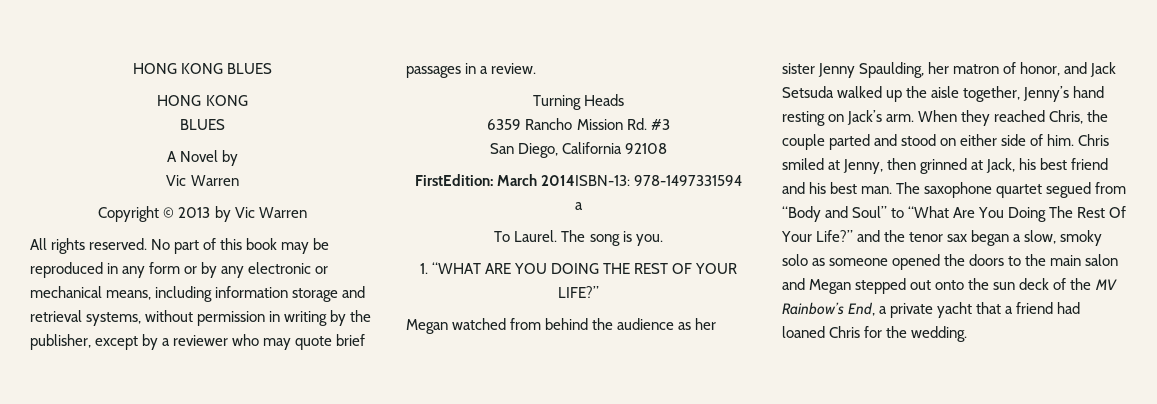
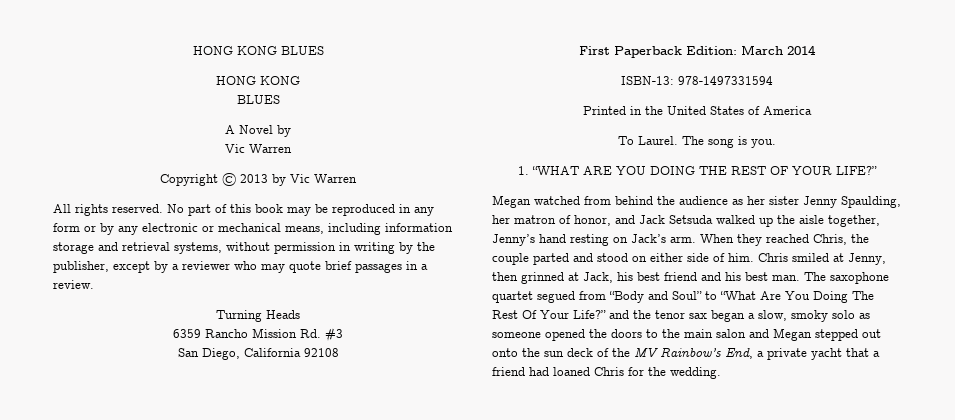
- FirstEdition: March 2014ISBN-13: 978-1497331594
- a
+ First Paperback Edition: March 2014
+ ISBN-13: 978-1497331594
+ Printed in the United States of America

